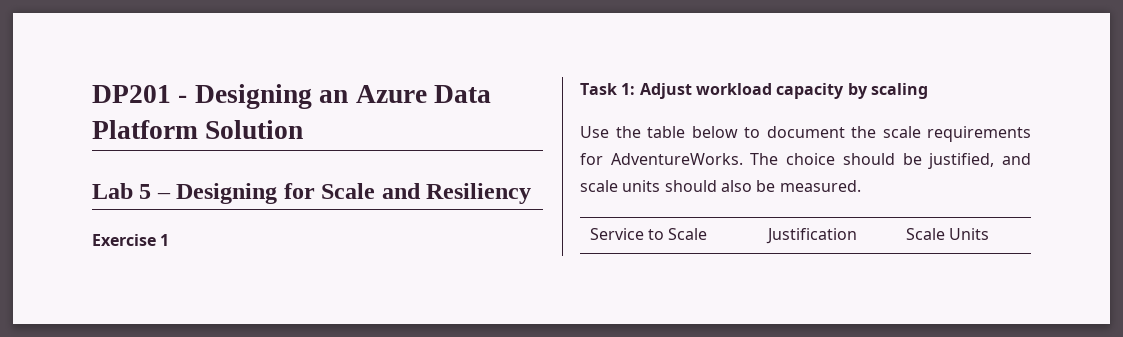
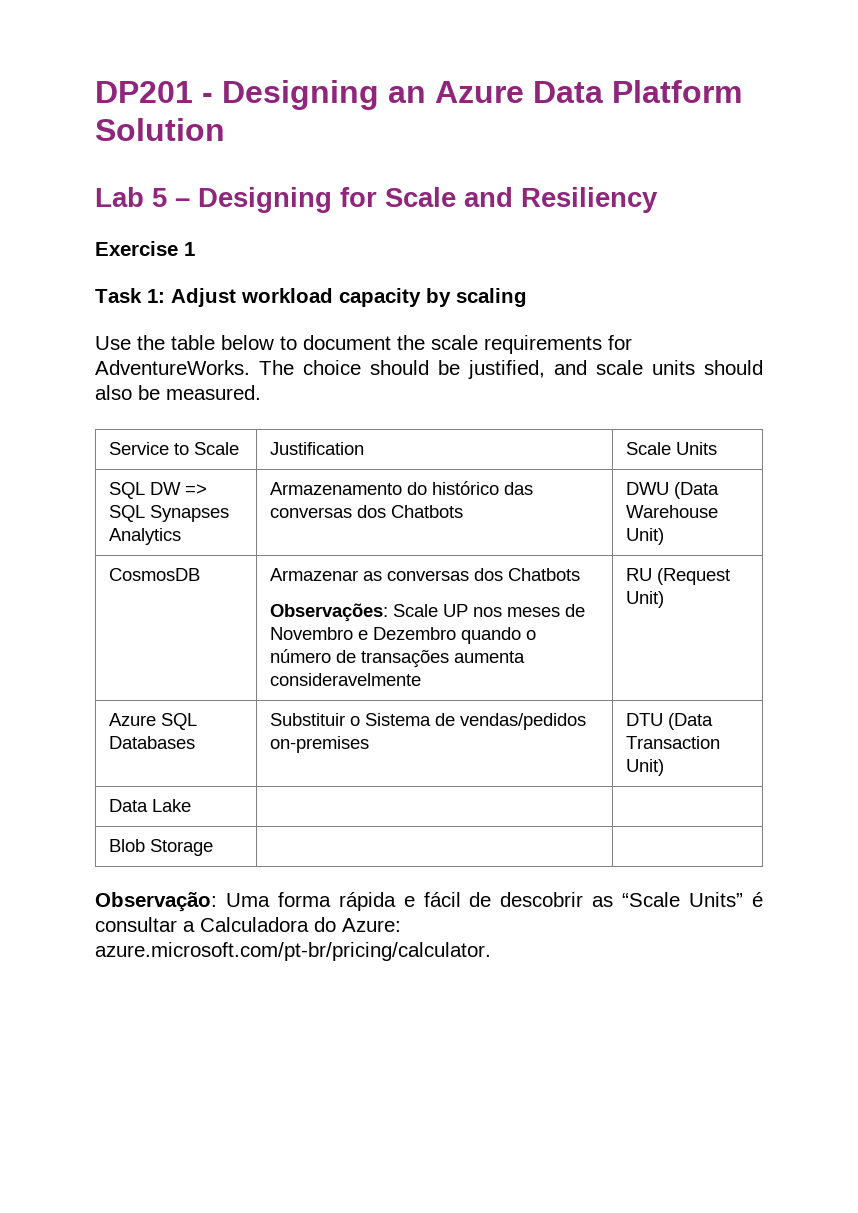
+ SQL DW => SQL Synapses Analytics | Armazenamento do histórico das conversas dos Chatbots | DWU (Data Warehouse Unit)
+ CosmosDB | Armazenar as conversas dos Chatbots
+ Observações: Scale UP nos meses de Novembro e Dezembro quando o número de transações aumenta consideravelmente | RU (Request Unit)
+ Azure SQL Databases | Substituir o Sistema de vendas/pedidos on-premises | DTU (Data Transaction Unit)
+ Data Lake | |
+ Blob Storage | |
+ Observação: Uma forma rápida e fácil de descobrir as “Scale Units” é consultar a Calculadora do Azure: azure.microsoft.com/pt-br/pricing/calculator.

